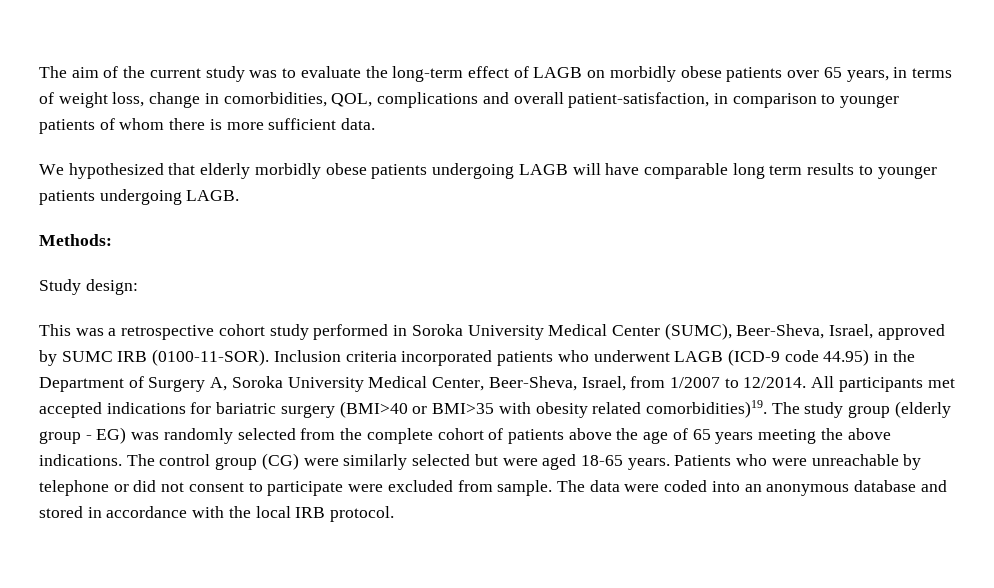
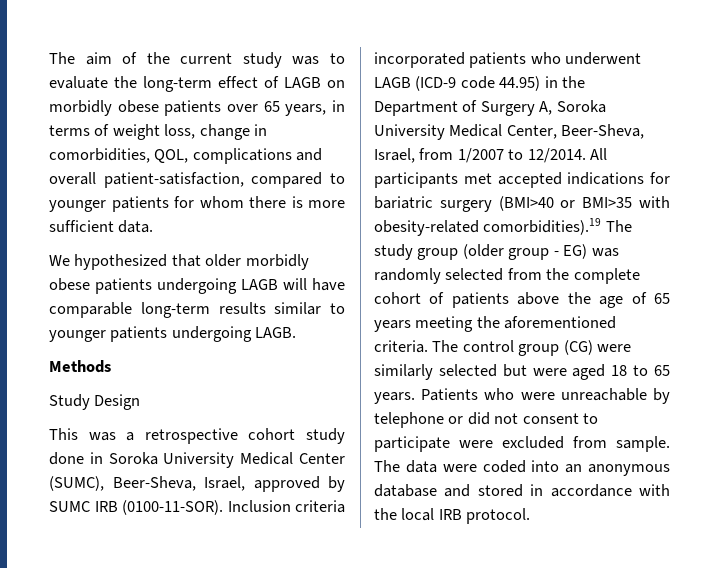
- The aim of the current study was to evaluate the long-term effect of LAGB on morbidly obese patients over 65 years, in terms of weight loss, change in comorbidities, QOL, complications and overall patient-satisfaction, in comparison to younger patients of whom there is more sufficient data.
+ The aim of the current study was to evaluate the long-term effect of LAGB on morbidly obese patients over 65 years, in terms of weight loss, change in comorbidities, QOL, complications and overall patient-satisfaction, compared to younger patients for whom there is more sufficient data.
- We hypothesized that elderly morbidly obese patients undergoing LAGB will have comparable long term results to younger patients undergoing LAGB.
+ We hypothesized that older morbidly obese patients undergoing LAGB will have comparable long-term results similar to younger patients undergoing LAGB.
- Methods:
+ Methods
- Study design:
+ Study Design
- This was a retrospective cohort study performed in Soroka University Medical Center (SUMC), Beer-Sheva, Israel, approved by SUMC IRB (0100-11-SOR).
+ This was a retrospective cohort study done in Soroka University Medical Center (SUMC), Beer-Sheva, Israel, approved by SUMC IRB (0100-11-SOR).
- All participants met accepted indications for bariatric surgery (BMI>40 or BMI>35 with obesity related comorbidities)19. The study group (elderly group - EG) was randomly selected from the complete cohort of patients above the age of 65 years meeting the above indications.
+ All participants met accepted indications for bariatric surgery (BMI>40 or BMI>35 with obesity-related comorbidities).19 The study group (older group - EG) was randomly selected from the complete cohort of patients above the age of 65 years meeting the aforementioned criteria.
- The control group (CG) were similarly selected but were aged 18-65 years.
+ The control group (CG) were similarly selected but were aged 18 to 65 years.

